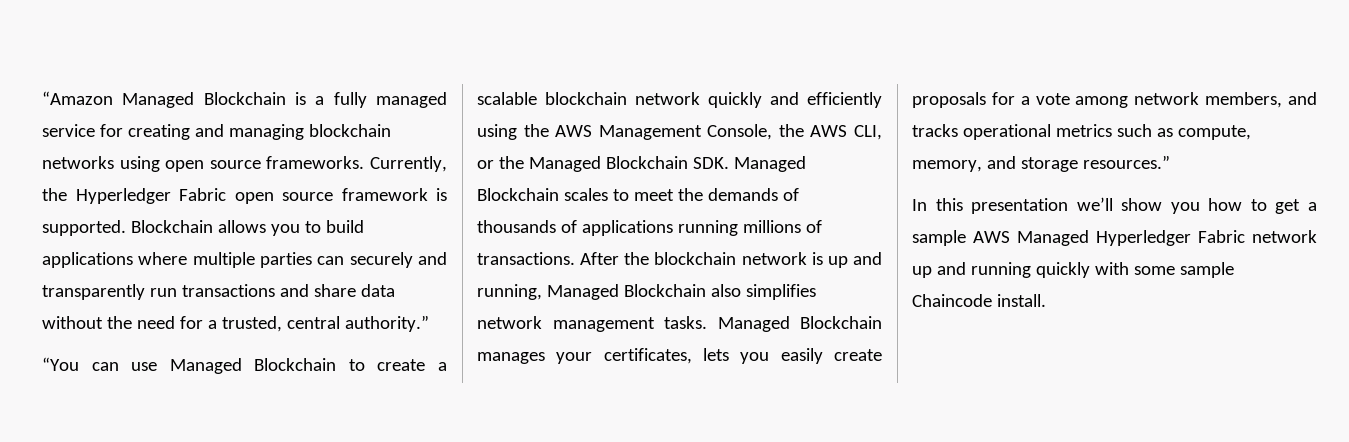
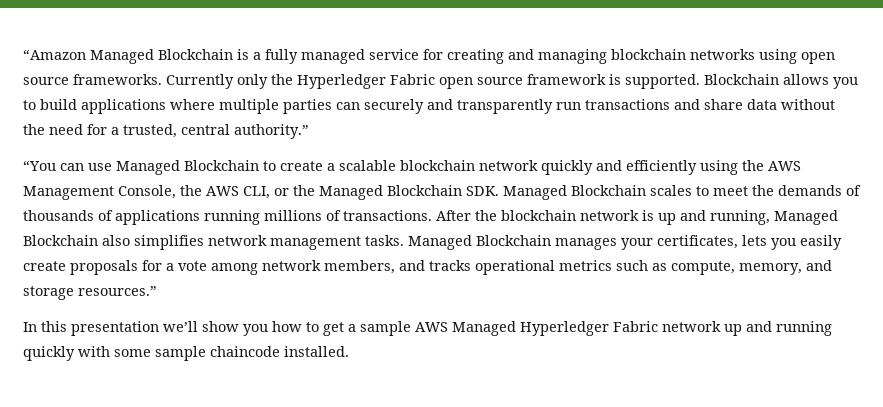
- Currently, the Hyperledger Fabric open source framework is supported.
+ Currently only the Hyperledger Fabric open source framework is supported.
- In this presentation we’ll show you how to get a sample AWS Managed Hyperledger Fabric network up and running quickly with some sample Chaincode install.
+ In this presentation we’ll show you how to get a sample AWS Managed Hyperledger Fabric network up and running quickly with some sample chaincode installed.

